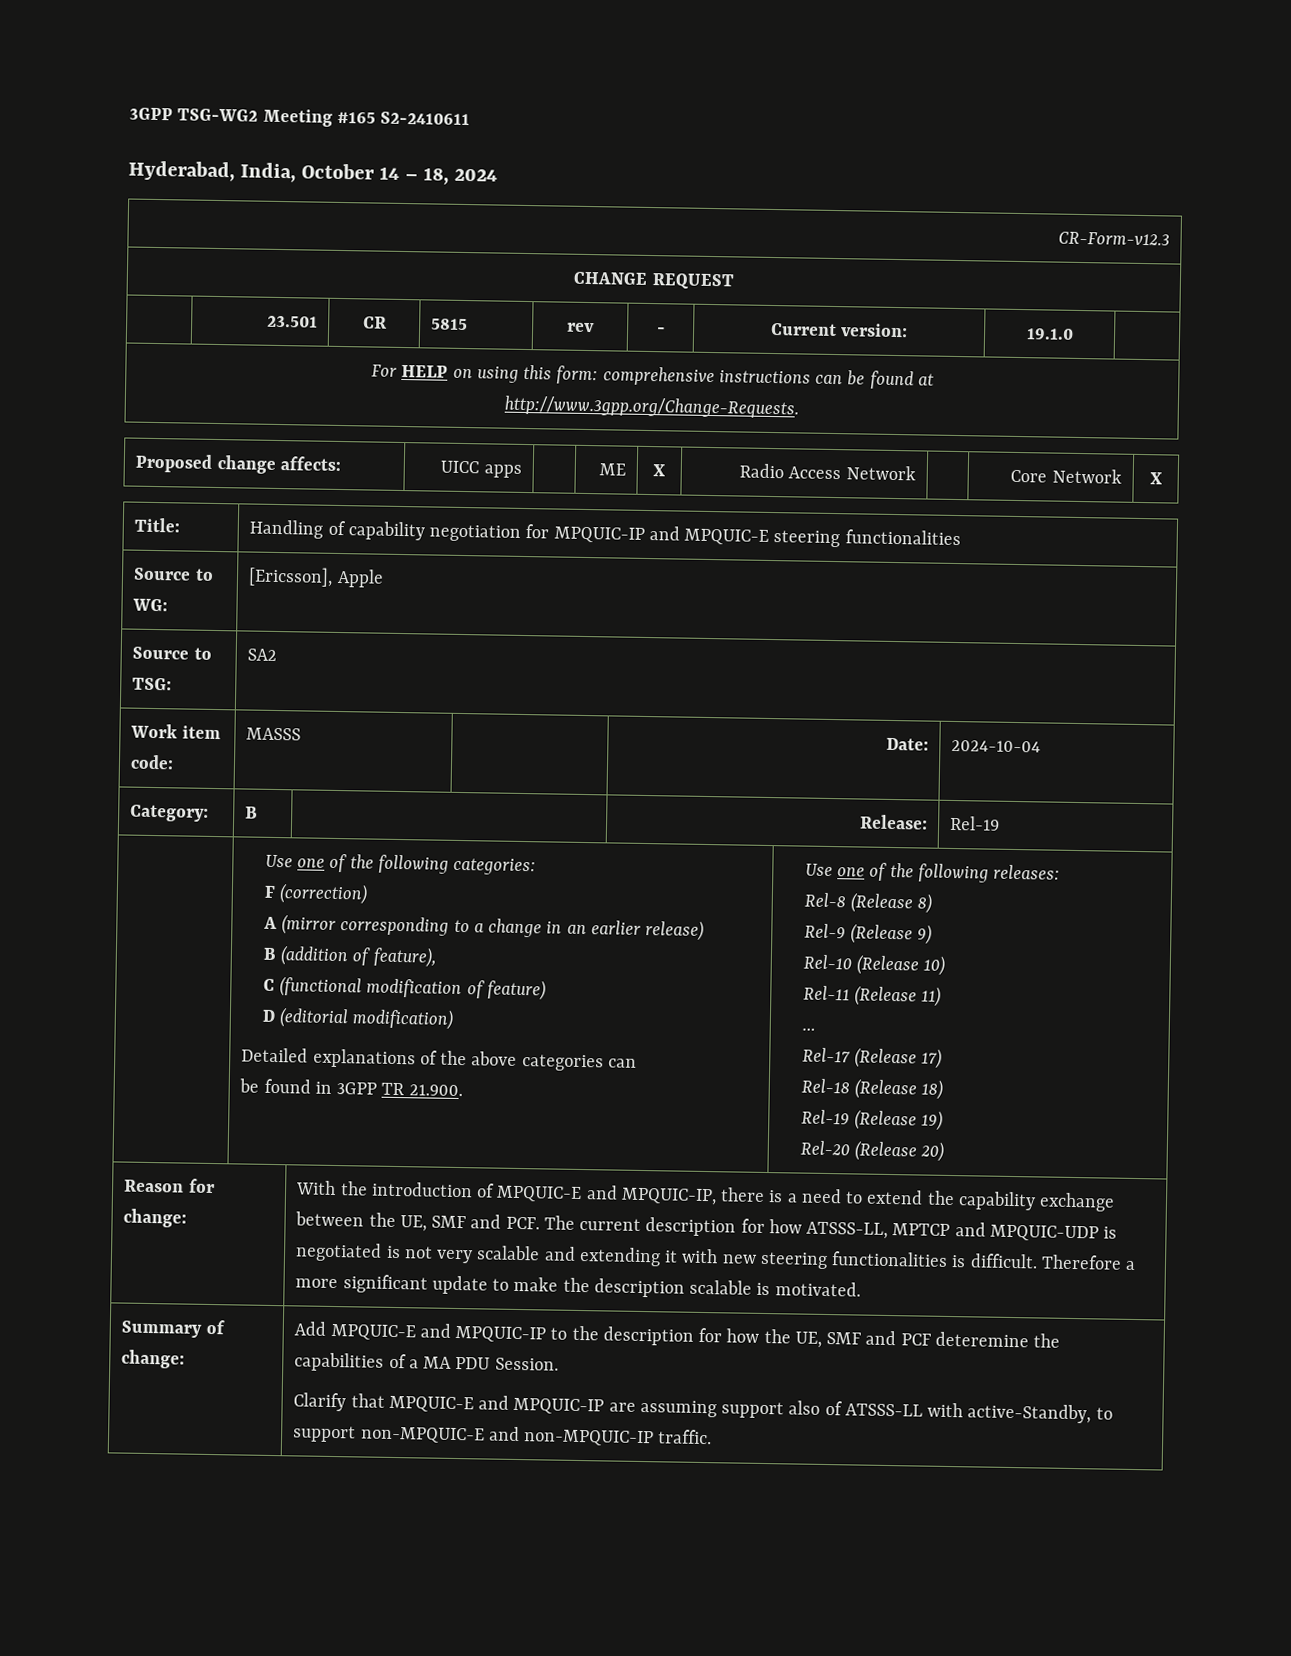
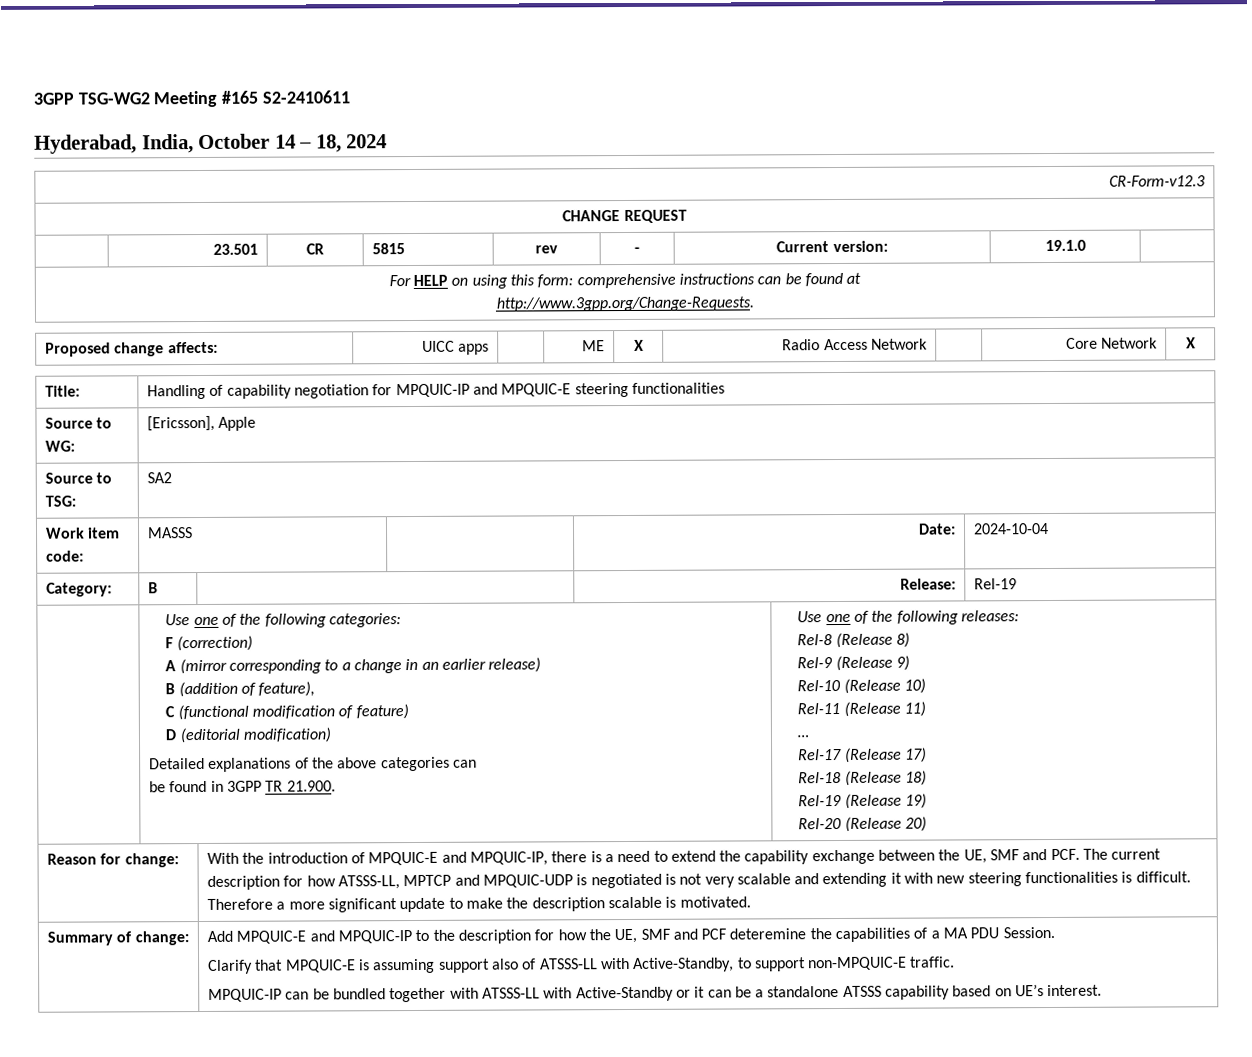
- Clarify that MPQUIC-E and MPQUIC-IP are assuming support also of ATSSS-LL with active-Standby, to support non-MPQUIC-E and non-MPQUIC-IP traffic.
+ Clarify that MPQUIC-E is assuming support also of ATSSS-LL with Active-Standby, to support non-MPQUIC-E traffic.
+ MPQUIC-IP can be bundled together with ATSSS-LL with Active-Standby or it can be a standalone ATSSS capability based on UE’s interest.

